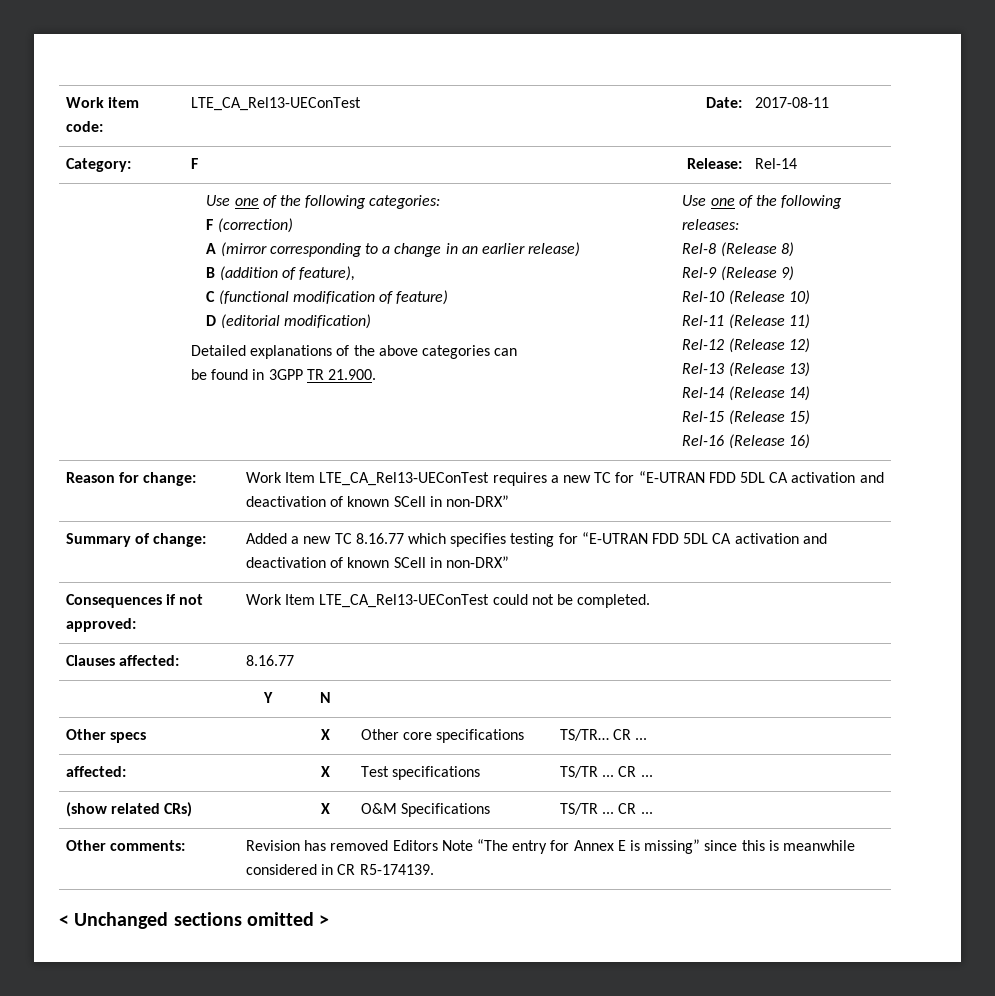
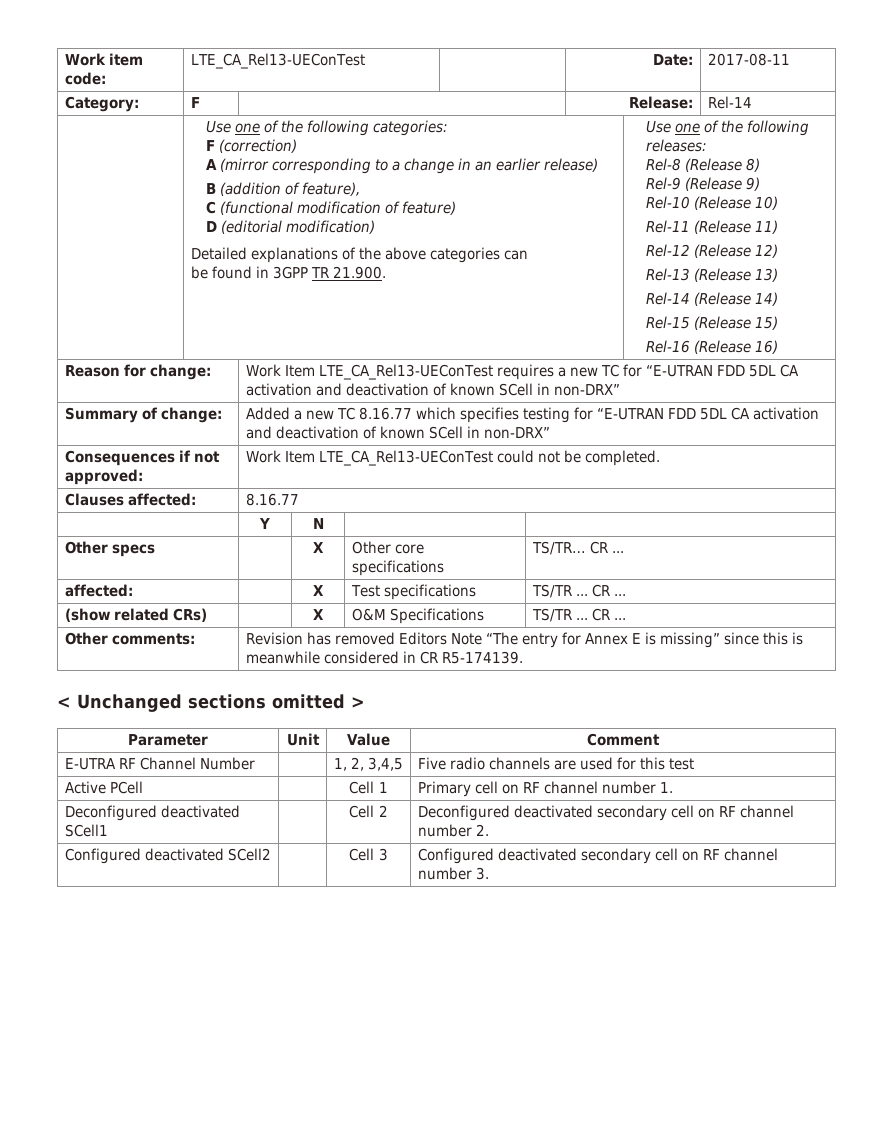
+ Parameter | Unit | Value | Comment
+ E-UTRA RF Channel Number | | 1, 2, 3,4,5 | Five radio channels are used for this test
+ Active PCell | | Cell 1 | Primary cell on RF channel number 1.
+ Deconfigured deactivated SCell1 | | Cell 2 | Deconfigured deactivated secondary cell on RF channel number 2.
+ Configured deactivated SCell2 | | Cell 3 | Configured deactivated secondary cell on RF channel number 3.

